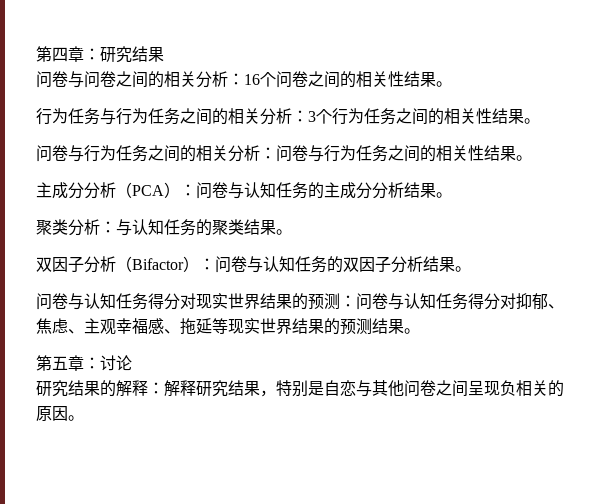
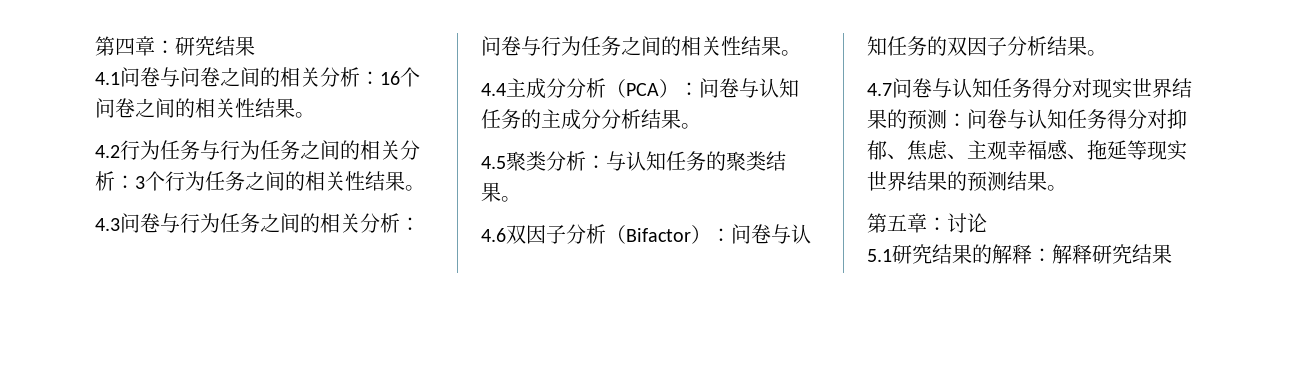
- 问卷与问卷之间的相关分析：16个问卷之间的相关性结果。
+ 4.1问卷与问卷之间的相关分析：16个问卷之间的相关性结果。
- 行为任务与行为任务之间的相关分析：3个行为任务之间的相关性结果。
+ 4.2行为任务与行为任务之间的相关分析：3个行为任务之间的相关性结果。
- 问卷与行为任务之间的相关分析：问卷与行为任务之间的相关性结果。
+ 4.3问卷与行为任务之间的相关分析：问卷与行为任务之间的相关性结果。
- 主成分分析（PCA）：问卷与认知任务的主成分分析结果。
+ 4.4主成分分析（PCA）：问卷与认知任务的主成分分析结果。
- 聚类分析：与认知任务的聚类结果。
+ 4.5聚类分析：与认知任务的聚类结果。
- 双因子分析（Bifactor）：问卷与认知任务的双因子分析结果。
+ 4.6双因子分析（Bifactor）：问卷与认知任务的双因子分析结果。
- 问卷与认知任务得分对现实世界结果的预测：问卷与认知任务得分对抑郁、焦虑、主观幸福感、拖延等现实世界结果的预测结果。
+ 4.7问卷与认知任务得分对现实世界结果的预测：问卷与认知任务得分对抑郁、焦虑、主观幸福感、拖延等现实世界结果的预测结果。
- 研究结果的解释：解释研究结果，特别是自恋与其他问卷之间呈现负相关的原因。
+ 5.1研究结果的解释：解释研究结果

